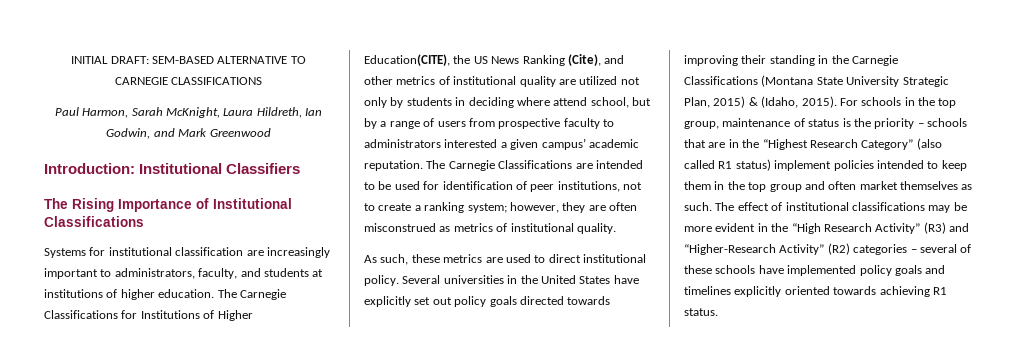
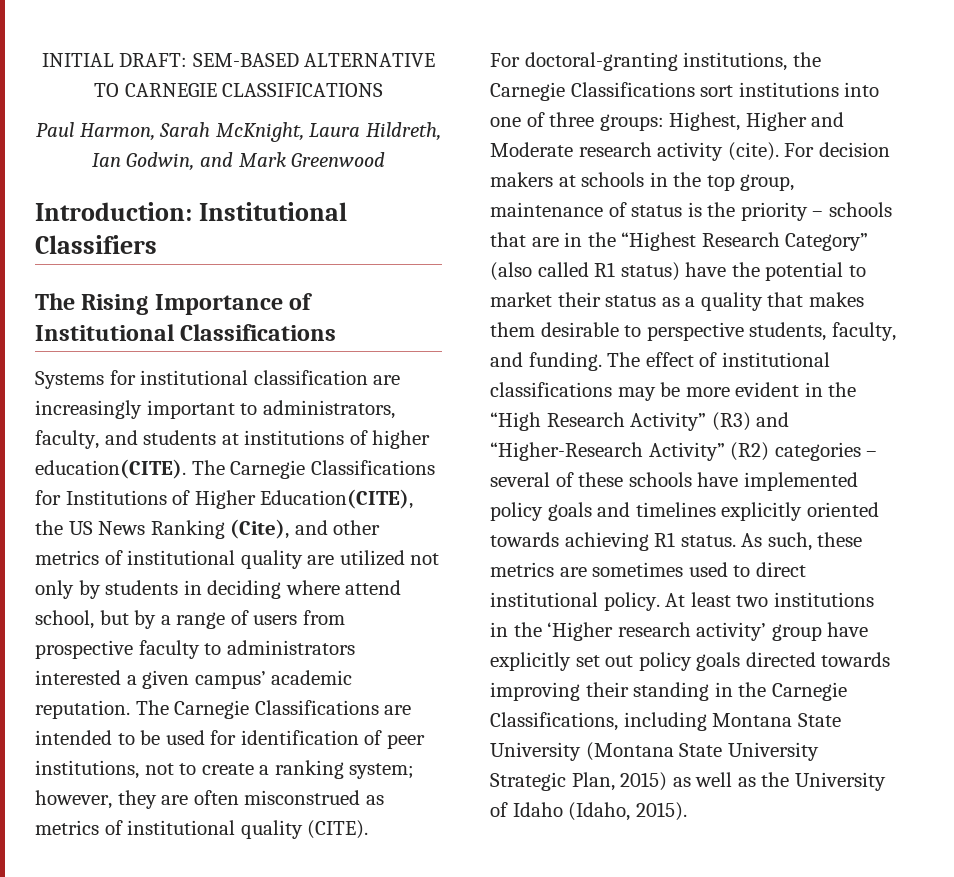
- Systems for institutional classification are increasingly important to administrators, faculty, and students at institutions of higher education.
+ Systems for institutional classification are increasingly important to administrators, faculty, and students at institutions of higher education(CITE).
- The Carnegie Classifications are intended to be used for identification of peer institutions, not to create a ranking system; however, they are often misconstrued as metrics of institutional quality.
- As such, these metrics are used to direct institutional policy. Several universities in the United States have explicitly set out policy goals directed towards improving their standing in the Carnegie Classifications (Montana State University Strategic Plan, 2015) & (Idaho, 2015). For schools in the top group, maintenance of status is the priority – schools that are in the “Highest Research Category” (also called R1 status) implement policies intended to keep them in the top group and often market themselves as such.
+ The Carnegie Classifications are intended to be used for identification of peer institutions, not to create a ranking system; however, they are often misconstrued as metrics of institutional quality (CITE).
+ For doctoral-granting institutions, the Carnegie Classifications sort institutions into one of three groups: Highest, Higher and Moderate research activity (cite). For decision makers at schools in the top group, maintenance of status is the priority – schools that are in the “Highest Research Category” (also called R1 status) have the potential to market their status as a quality that makes them desirable to perspective students, faculty, and funding.
+ As such, these metrics are sometimes used to direct institutional policy. At least two institutions in the ‘Higher research activity’ group have explicitly set out policy goals directed towards improving their standing in the Carnegie Classifications, including Montana State University (Montana State University Strategic Plan, 2015) as well as the University of Idaho (Idaho, 2015).

